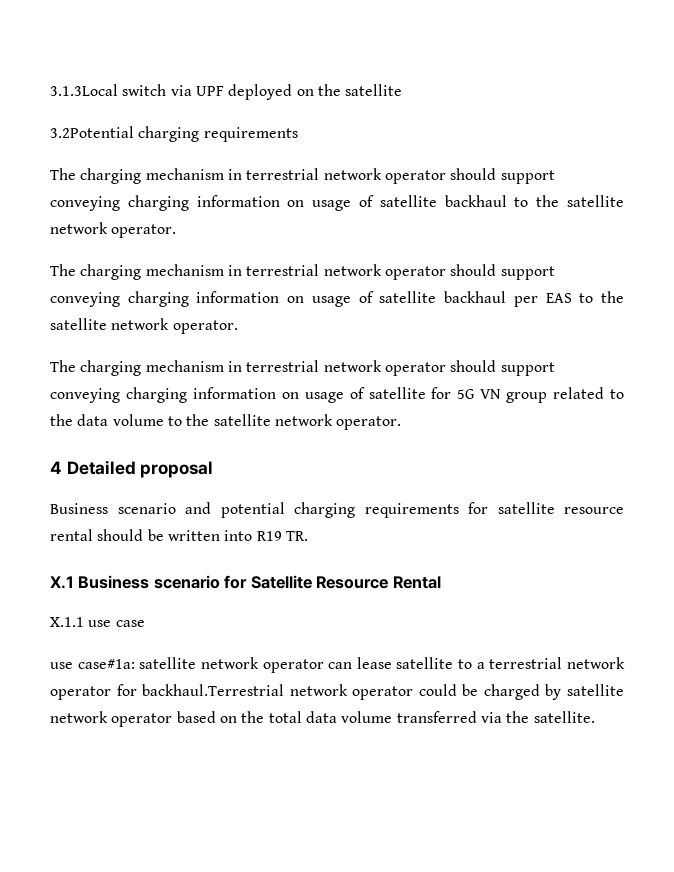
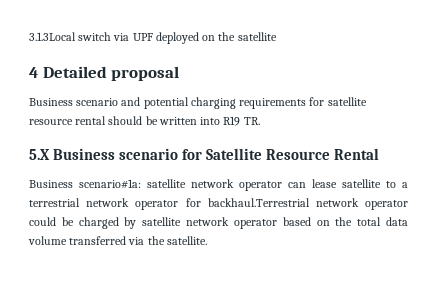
- 3.2Potential charging requirements
- The charging mechanism in terrestrial network operator should support conveying charging information on usage of satellite backhaul to the satellite network operator.
- The charging mechanism in terrestrial network operator should support conveying charging information on usage of satellite backhaul per EAS to the satellite network operator.
- The charging mechanism in terrestrial network operator should support conveying charging information on usage of satellite for 5G VN group related to the data volume to the satellite network operator.
- X.1 Business scenario for Satellite Resource Rental
+ 5.X Business scenario for Satellite Resource Rental
- X.1.1 use case
- use case#1a: satellite network operator can lease satellite to a terrestrial network operator for backhaul.Terrestrial network operator could be charged by satellite network operator based on the total data volume transferred via the satellite.
+ Business scenario#1a: satellite network operator can lease satellite to a terrestrial network operator for backhaul.Terrestrial network operator could be charged by satellite network operator based on the total data volume transferred via the satellite.

